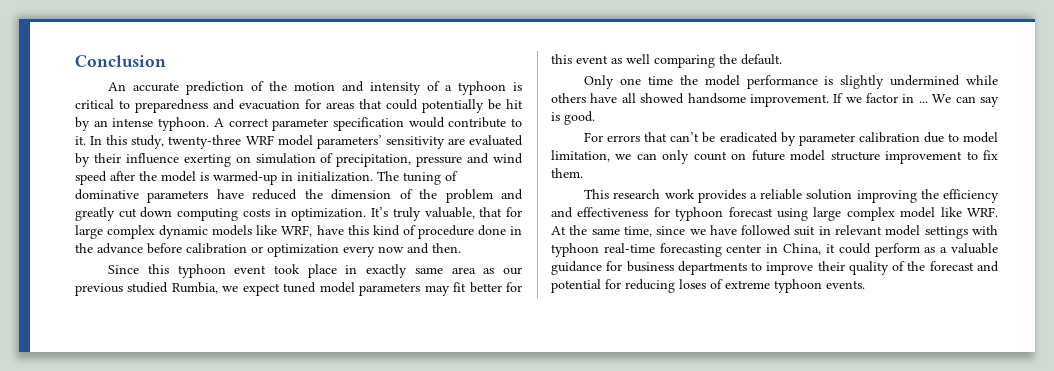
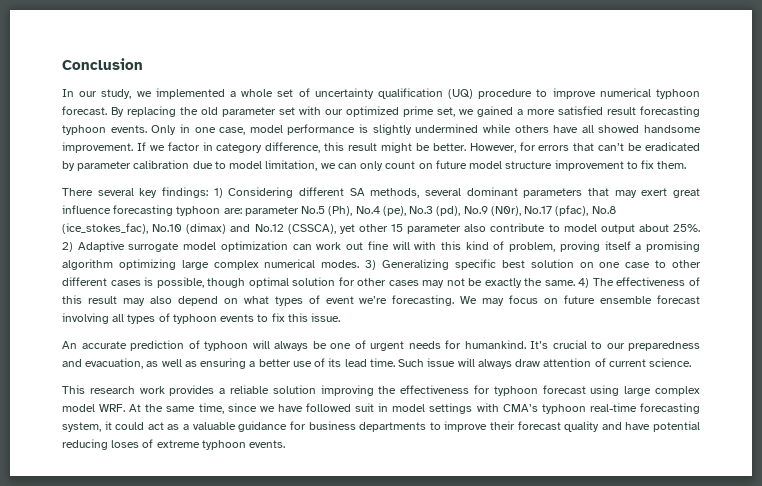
- An accurate prediction of the motion and intensity of a typhoon is critical to preparedness and evacuation for areas that could potentially be hit by an intense typhoon. A correct parameter specification would contribute to it. In this study, twenty-three WRF model parameters’ sensitivity are evaluated by their influence exerting on simulation of precipitation, pressure and wind speed after the model is warmed-up in initialization. The tuning of dominative parameters have reduced the dimension of the problem and greatly cut down computing costs in optimization. It’s truly valuable, that for large complex dynamic models like WRF, have this kind of procedure done in the advance before calibration or optimization every now and then.
- Since this typhoon event took place in exactly same area as our previous studied Rumbia, we expect tuned model parameters may fit better for this event as well comparing the default.
- Only one time the model performance is slightly undermined while others have all showed handsome improvement.
+ In our study, we implemented a whole set of uncertainty qualification (UQ) procedure to improve numerical typhoon forecast. By replacing the old parameter set with our optimized prime set, we gained a more satisfied result forecasting typhoon events. Only in one case, model performance is slightly undermined while others have all showed handsome improvement.
- If we factor in ... We can say is good.
- For errors that can’t be eradicated by parameter calibration due to model limitation, we can only count on future model structure improvement to fix them.
+ If we factor in category difference, this result might be better. However, for errors that can’t be eradicated by parameter calibration due to model limitation, we can only count on future model structure improvement to fix them.
+ There several key findings: 1) Considering different SA methods, several dominant parameters that may exert great influence forecasting typhoon are: parameter No.5 (Ph), No.4 (pe), No.3 (pd), No.9 (N0r), No.17 (pfac), No.8 (ice_stokes_fac), No.10 (dimax) and No.12 (CSSCA), yet other 15 parameter also contribute to model output about 25%. 2) Adaptive surrogate model optimization can work out fine will with this kind of problem, proving itself a promising algorithm optimizing large complex numerical modes. 3) Generalizing specific best solution on one case to other different cases is possible, though optimal solution for other cases may not be exactly the same. 4) The effectiveness of this result may also depend on what types of event we’re forecasting. We may focus on future ensemble forecast involving all types of typhoon events to fix this issue.
+ An accurate prediction of typhoon will always be one of urgent needs for humankind. It’s crucial to our preparedness and evacuation, as well as ensuring a better use of its lead time. Such issue will always draw attention of current science.
- This research work provides a reliable solution improving the efficiency and effectiveness for typhoon forecast using large complex model like WRF. At the same time, since we have followed suit in relevant model settings with typhoon real-time forecasting center in China, it could perform as a valuable guidance for business departments to improve their quality of the forecast and potential for reducing loses of extreme typhoon events.
+ This research work provides a reliable solution improving the effectiveness for typhoon forecast using large complex model WRF. At the same time, since we have followed suit in model settings with CMA’s typhoon real-time forecasting system, it could act as a valuable guidance for business departments to improve their forecast quality and have potential reducing loses of extreme typhoon events.

